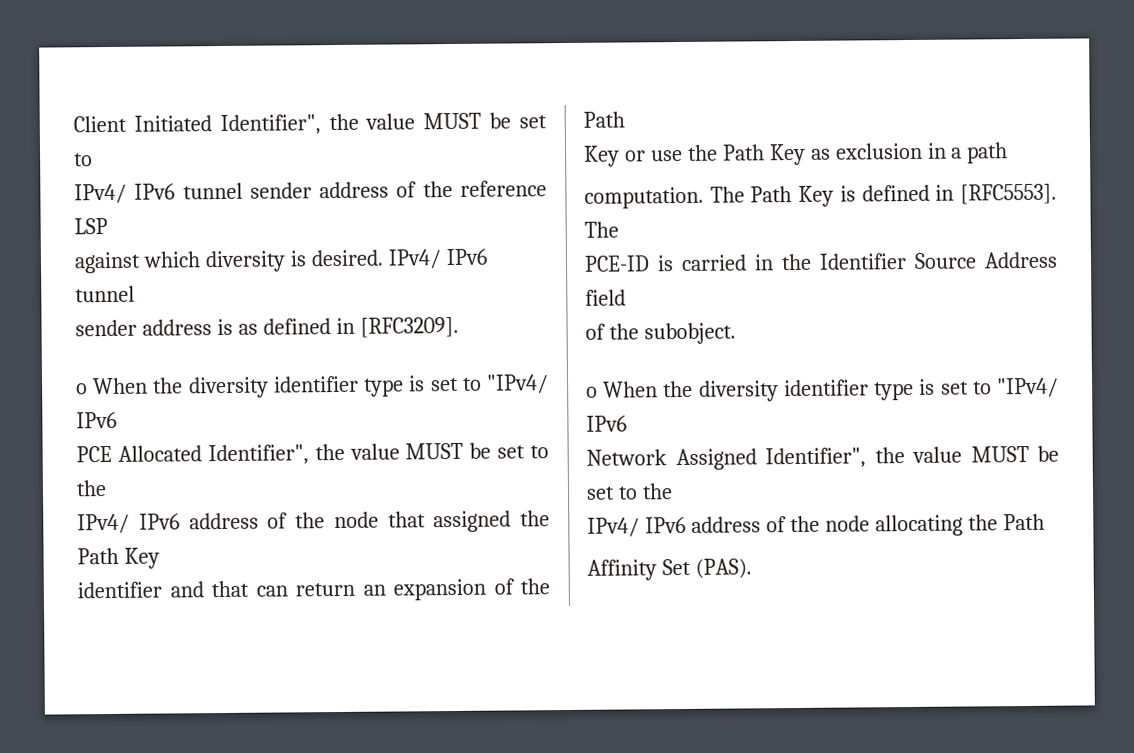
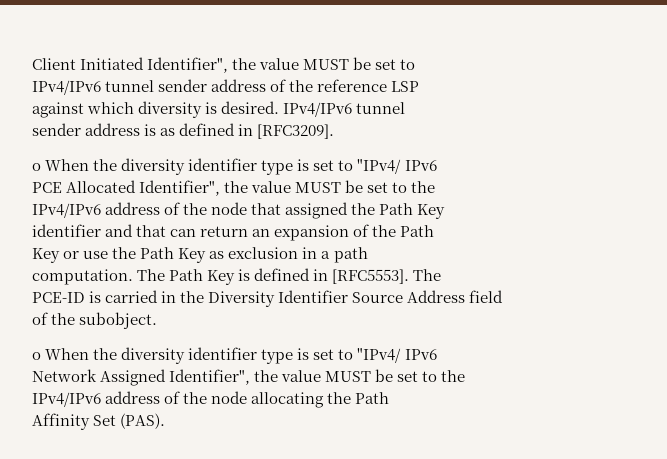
- IPv4/ IPv6 tunnel sender address of the reference LSP
+ IPv4/IPv6 tunnel sender address of the reference LSP
- against which diversity is desired. IPv4/ IPv6 tunnel
+ against which diversity is desired. IPv4/IPv6 tunnel
- IPv4/ IPv6 address of the node that assigned the Path Key
+ IPv4/IPv6 address of the node that assigned the Path Key
- PCE-ID is carried in the Identifier Source Address field
+ PCE-ID is carried in the Diversity Identifier Source Address field
- IPv4/ IPv6 address of the node allocating the Path
+ IPv4/IPv6 address of the node allocating the Path

